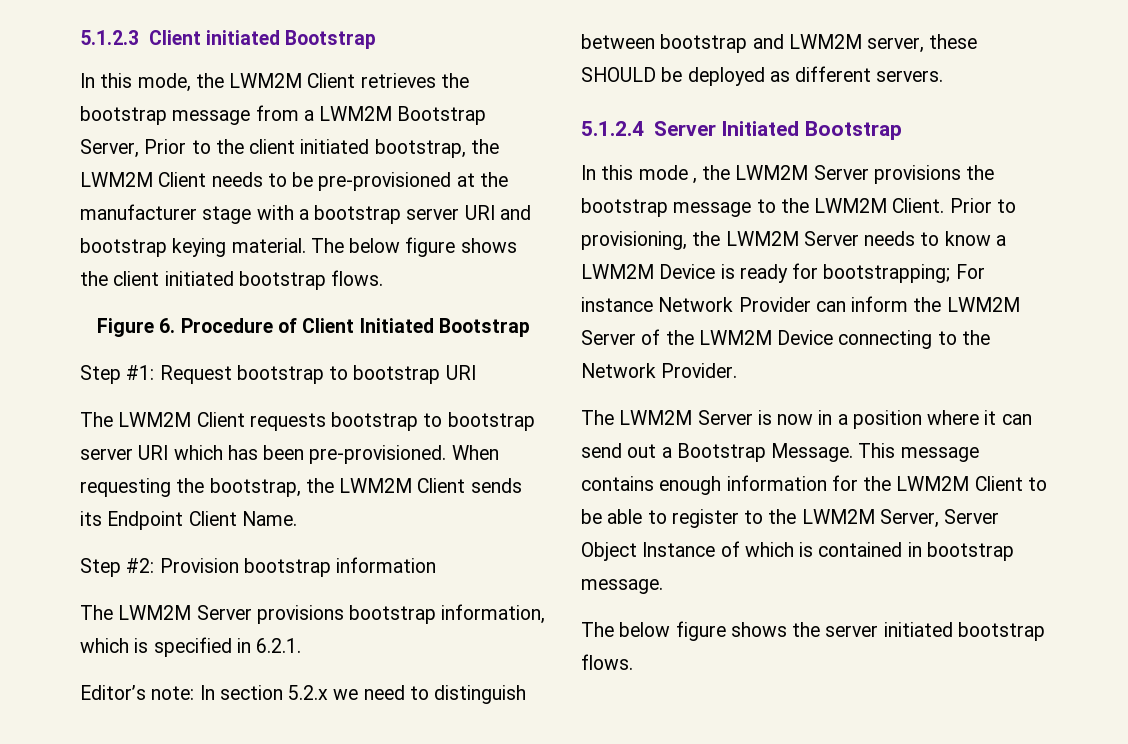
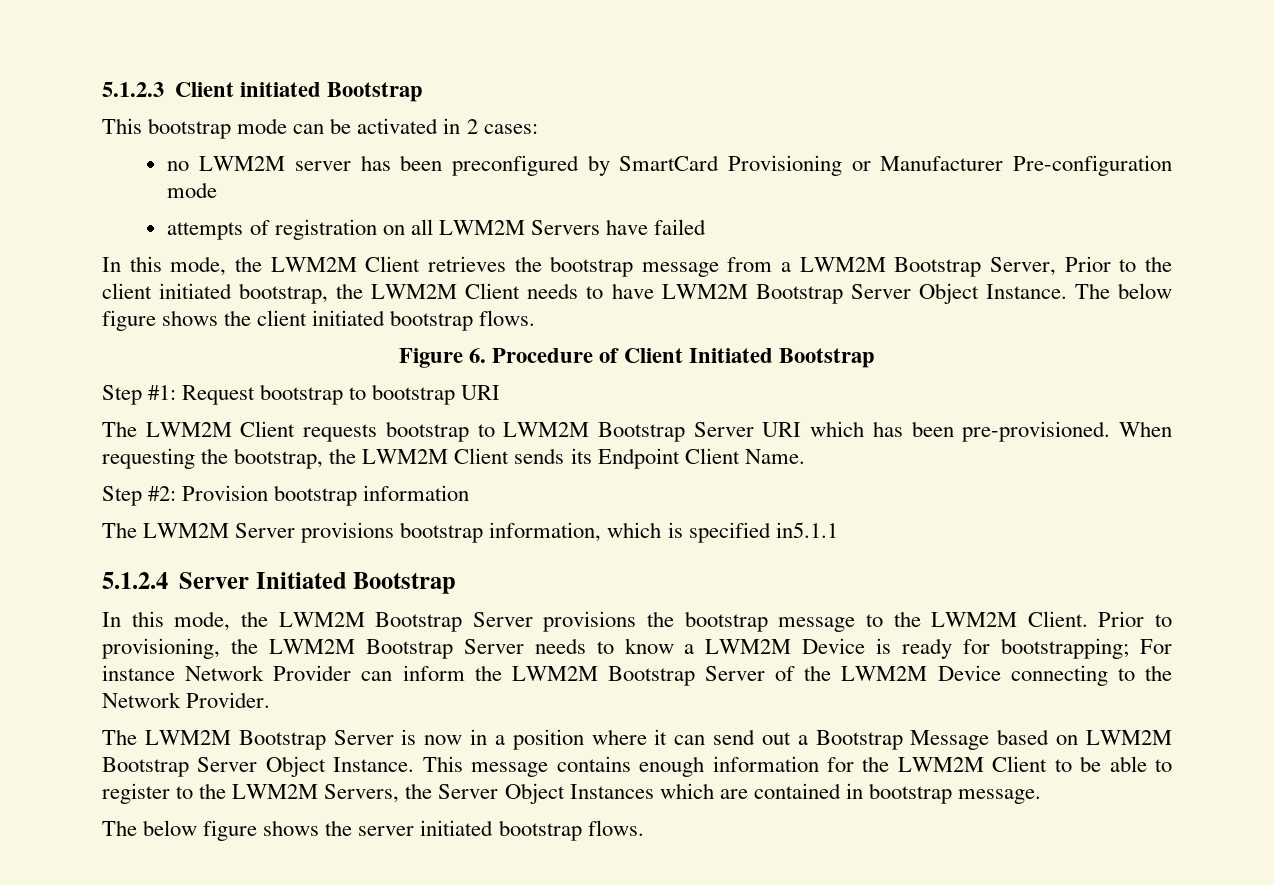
+ This bootstrap mode can be activated in 2 cases:
+ no LWM2M server has been preconfigured by SmartCard Provisioning or Manufacturer Pre-configuration mode
+ attempts of registration on all LWM2M Servers have failed
- In this mode, the LWM2M Client retrieves the bootstrap message from a LWM2M Bootstrap Server, Prior to the client initiated bootstrap, the LWM2M Client needs to be pre-provisioned at the manufacturer stage with a bootstrap server URI and bootstrap keying material.
+ In this mode, the LWM2M Client retrieves the bootstrap message from a LWM2M Bootstrap Server, Prior to the client initiated bootstrap, the LWM2M Client needs to have LWM2M Bootstrap Server Object Instance.
- The LWM2M Client requests bootstrap to bootstrap server URI which has been pre-provisioned.
+ The LWM2M Client requests bootstrap to LWM2M Bootstrap Server URI which has been pre-provisioned.
- The LWM2M Server provisions bootstrap information, which is specified in 6.2.1.
- Editor’s note: In section 5.2.x we need to distinguish between bootstrap and LWM2M server, these SHOULD be deployed as different servers.
+ The LWM2M Server provisions bootstrap information, which is specified in5.1.1
- In this mode , the LWM2M Server provisions the bootstrap message to the LWM2M Client.
+ In this mode, the LWM2M Bootstrap Server provisions the bootstrap message to the LWM2M Client.
- Prior to provisioning, the LWM2M Server needs to know a LWM2M Device is ready for bootstrapping; For instance Network Provider can inform the LWM2M Server of the LWM2M Device connecting to the Network Provider.
+ Prior to provisioning, the LWM2M Bootstrap Server needs to know a LWM2M Device is ready for bootstrapping; For instance Network Provider can inform the LWM2M Bootstrap Server of the LWM2M Device connecting to the Network Provider.
- The LWM2M Server is now in a position where it can send out a Bootstrap Message.
+ The LWM2M Bootstrap Server is now in a position where it can send out a Bootstrap Message based on LWM2M Bootstrap Server Object Instance.
- This message contains enough information for the LWM2M Client to be able to register to the LWM2M Server, Server Object Instance of which is contained in bootstrap message.
+ This message contains enough information for the LWM2M Client to be able to register to the LWM2M Servers, the Server Object Instances which are contained in bootstrap message.

